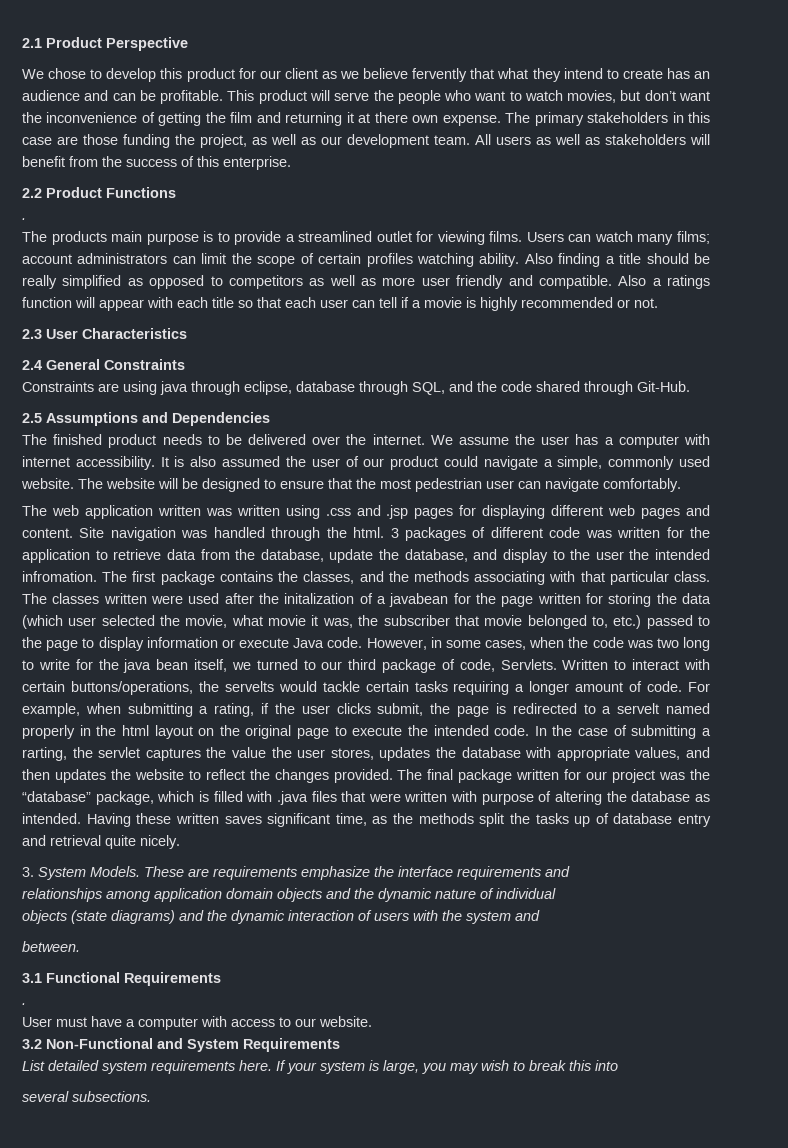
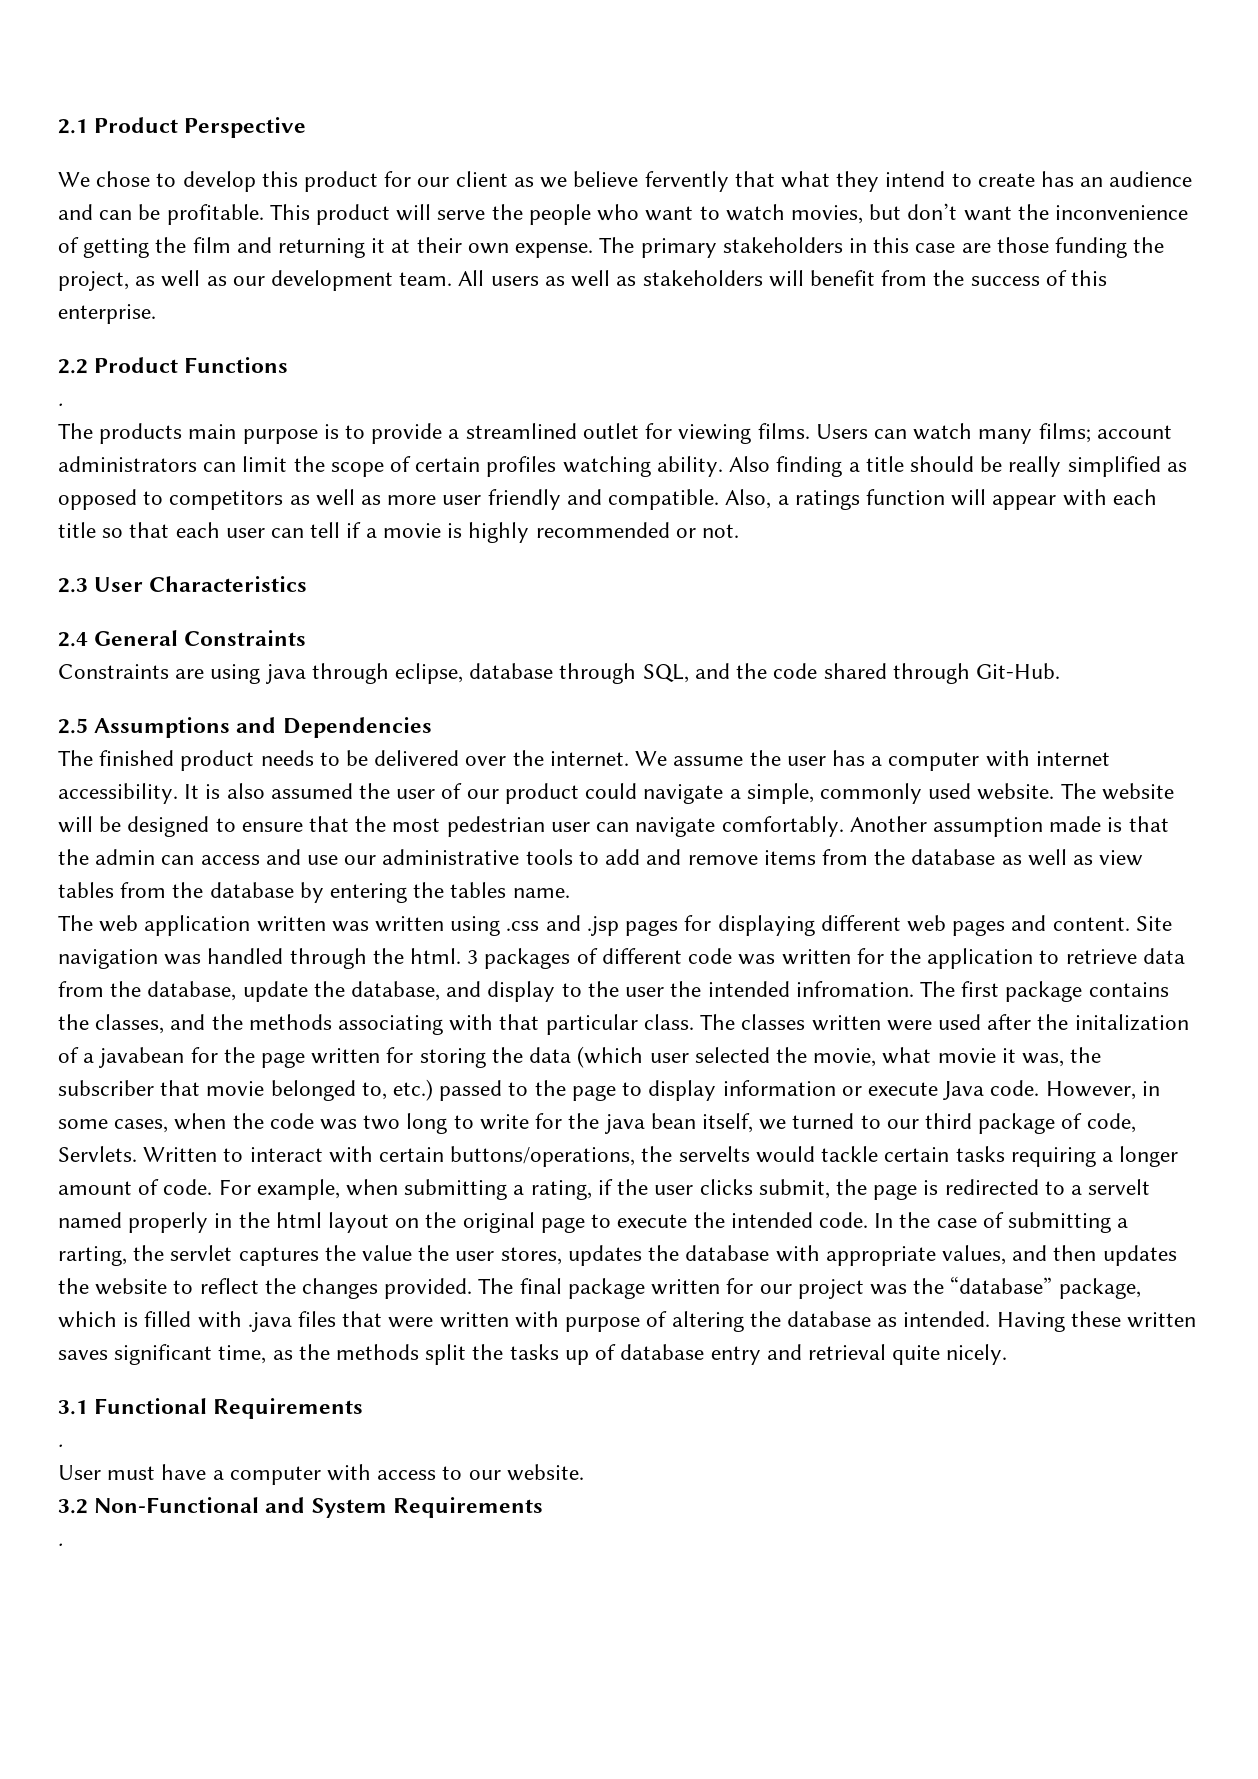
- This product will serve the people who want to watch movies, but don’t want the inconvenience of getting the film and returning it at there own expense.
+ This product will serve the people who want to watch movies, but don’t want the inconvenience of getting the film and returning it at their own expense.
- Also a ratings function will appear with each title so that each user can tell if a movie is highly recommended or not.
+ Also, a ratings function will appear with each title so that each user can tell if a movie is highly recommended or not.
+ Another assumption made is that the admin can access and use our administrative tools to add and remove items from the database as well as view tables from the database by entering the tables name.
- 3. System Models. These are requirements emphasize the interface requirements and
- relationships among application domain objects and the dynamic nature of individual
- objects (state diagrams) and the dynamic interaction of users with the system and
- between.
  3.2 Non-Functional and System Requirements
- List detailed system requirements here. If your system is large, you may wish to break this into
- several subsections.
+ .

